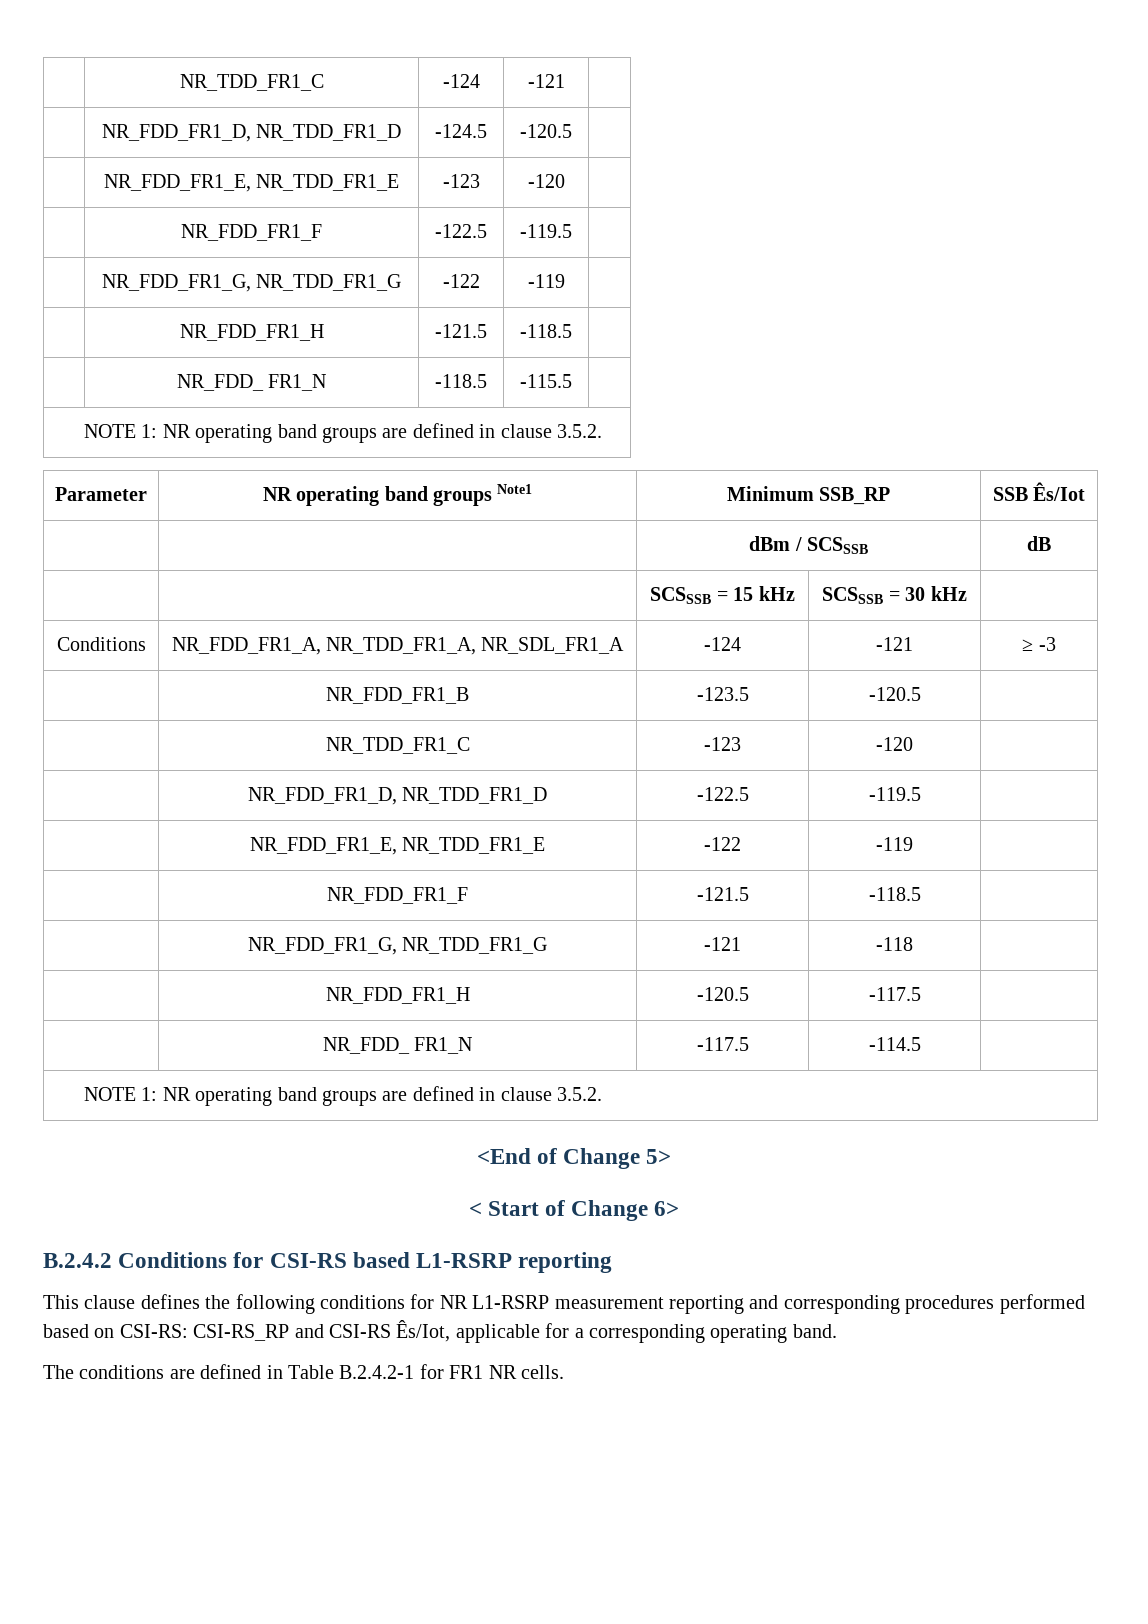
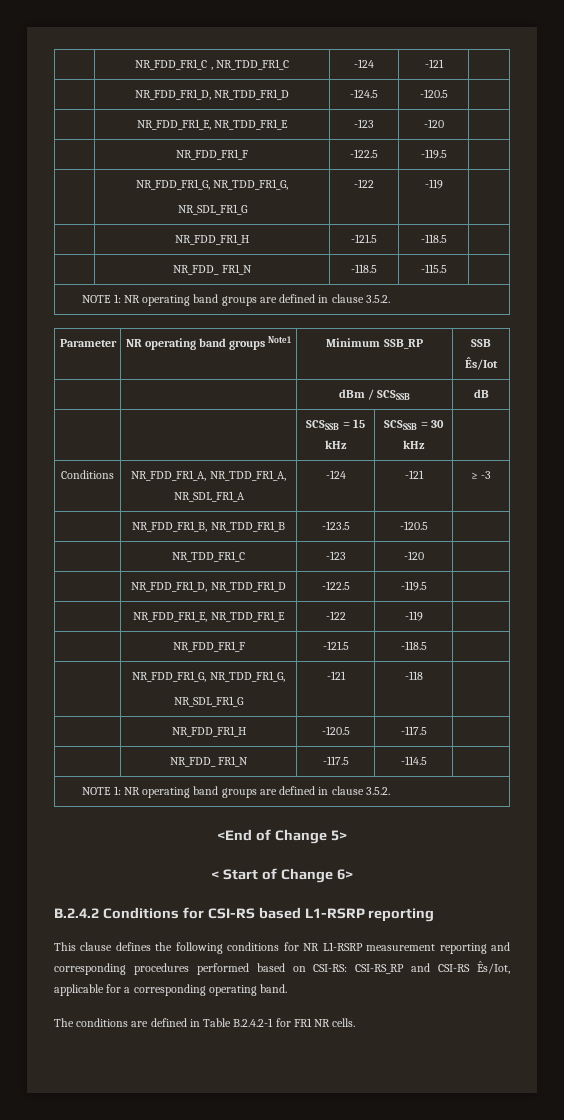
- | NR_TDD_FR1_C | -124 | -121 |
+ | NR_FDD_FR1_C , NR_TDD_FR1_C | -124 | -121 |
  | NR_FDD_FR1_F | -122.5 | -119.5 |
- | NR_FDD_FR1_G, NR_TDD_FR1_G | -122 | -119 |
+ | NR_FDD_FR1_G, NR_TDD_FR1_G,
+ NR_SDL_FR1_G | -122 | -119 |
- | NR_FDD_FR1_B | -123.5 | -120.5 |
+ | NR_FDD_FR1_B, NR_TDD_FR1_B | -123.5 | -120.5 |
  | NR_FDD_FR1_F | -121.5 | -118.5 |
- | NR_FDD_FR1_G, NR_TDD_FR1_G | -121 | -118 |
+ | NR_FDD_FR1_G, NR_TDD_FR1_G,
+ NR_SDL_FR1_G | -121 | -118 |

